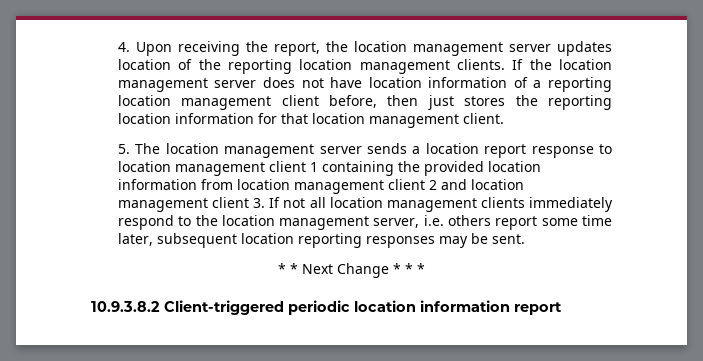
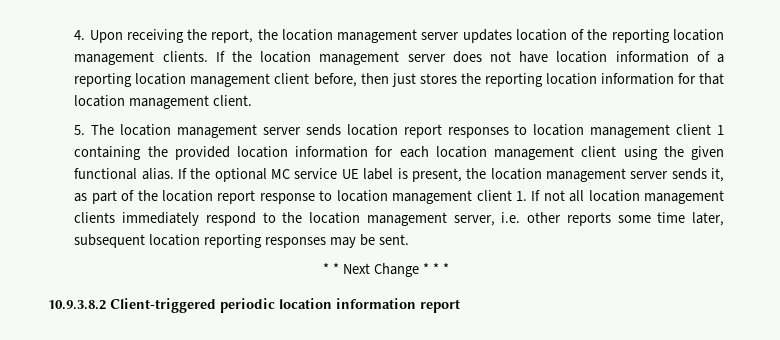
- 5. The location management server sends a location report response to location management client 1 containing the provided location information from location management client 2 and location management client 3. If not all location management clients immediately respond to the location management server, i.e. others report some time later, subsequent location reporting responses may be sent.
+ 5. The location management server sends location report responses to location management client 1 containing the provided location information for each location management client using the given functional alias. If the optional MC service UE label is present, the location management server sends it, as part of the location report response to location management client 1. If not all location management clients immediately respond to the location management server, i.e. other reports some time later, subsequent location reporting responses may be sent.

